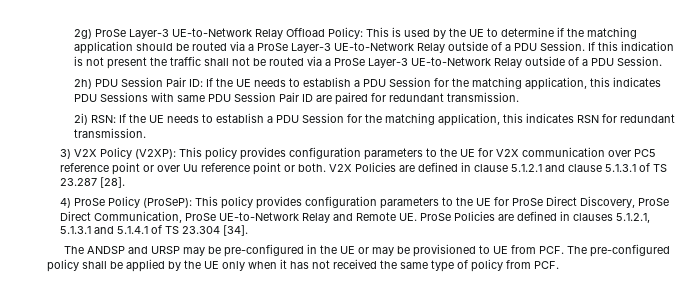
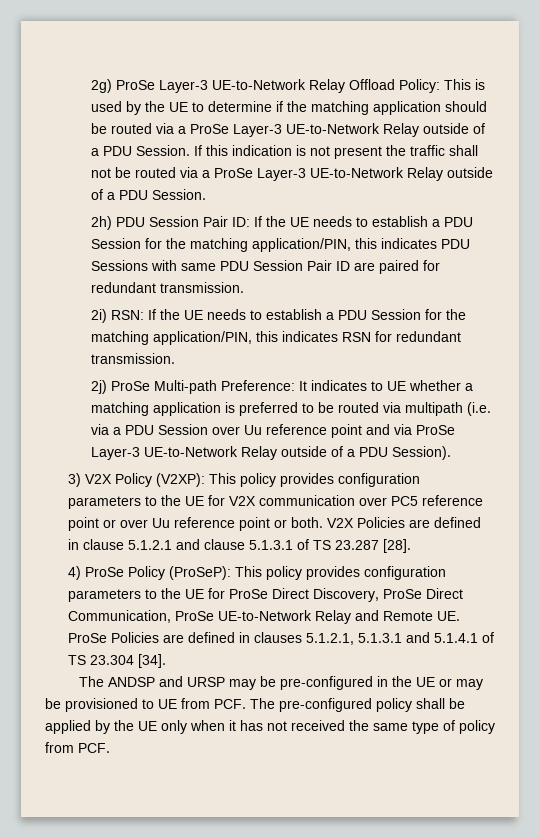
- 2h) PDU Session Pair ID: If the UE needs to establish a PDU Session for the matching application, this indicates PDU Sessions with same PDU Session Pair ID are paired for redundant transmission.
+ 2h) PDU Session Pair ID: If the UE needs to establish a PDU Session for the matching application/PIN, this indicates PDU Sessions with same PDU Session Pair ID are paired for redundant transmission.
- 2i) RSN: If the UE needs to establish a PDU Session for the matching application, this indicates RSN for redundant transmission.
+ 2i) RSN: If the UE needs to establish a PDU Session for the matching application/PIN, this indicates RSN for redundant transmission.
+ 2j) ProSe Multi-path Preference: It indicates to UE whether a matching application is preferred to be routed via multipath (i.e. via a PDU Session over Uu reference point and via ProSe Layer-3 UE-to-Network Relay outside of a PDU Session).

